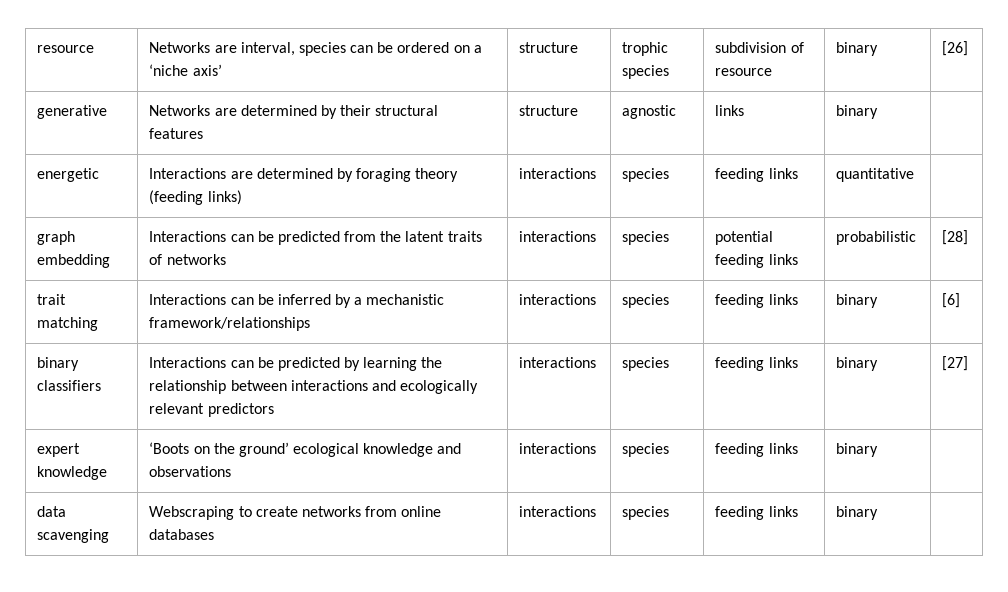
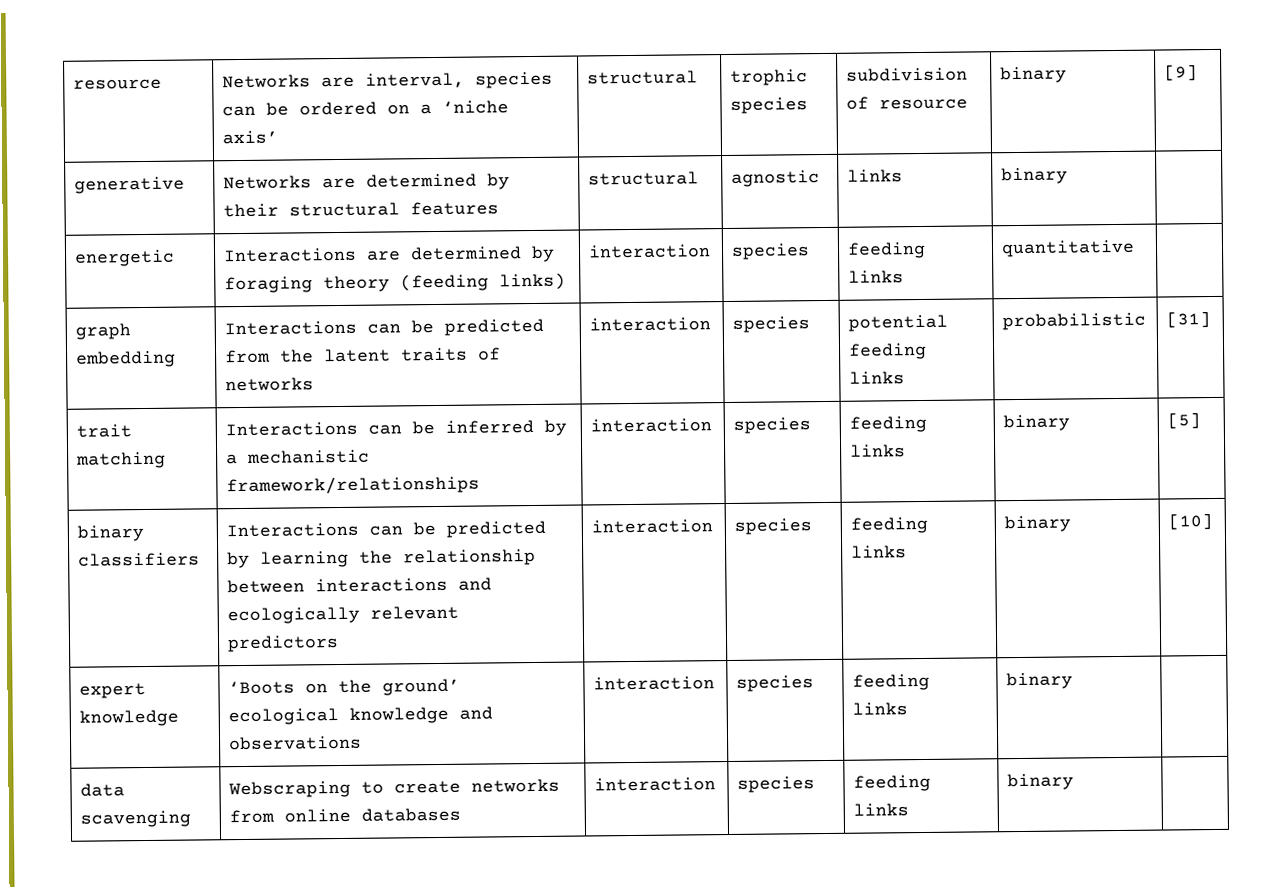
- resource | Networks are interval, species can be ordered on a ‘niche axis’ | structure | trophic species | subdivision of resource | binary | [26]
+ resource | Networks are interval, species can be ordered on a ‘niche axis’ | structural | trophic species | subdivision of resource | binary | [9]
- generative | Networks are determined by their structural features | structure | agnostic | links | binary |
+ generative | Networks are determined by their structural features | structural | agnostic | links | binary |
- energetic | Interactions are determined by foraging theory (feeding links) | interactions | species | feeding links | quantitative |
+ energetic | Interactions are determined by foraging theory (feeding links) | interaction | species | feeding links | quantitative |
- graph embedding | Interactions can be predicted from the latent traits of networks | interactions | species | potential feeding links | probabilistic | [28]
+ graph embedding | Interactions can be predicted from the latent traits of networks | interaction | species | potential feeding links | probabilistic | [31]
- trait matching | Interactions can be inferred by a mechanistic framework/relationships | interactions | species | feeding links | binary | [6]
+ trait matching | Interactions can be inferred by a mechanistic framework/relationships | interaction | species | feeding links | binary | [5]
- binary classifiers | Interactions can be predicted by learning the relationship between interactions and ecologically relevant predictors | interactions | species | feeding links | binary | [27]
+ binary classifiers | Interactions can be predicted by learning the relationship between interactions and ecologically relevant predictors | interaction | species | feeding links | binary | [10]
- expert knowledge | ‘Boots on the ground’ ecological knowledge and observations | interactions | species | feeding links | binary |
+ expert knowledge | ‘Boots on the ground’ ecological knowledge and observations | interaction | species | feeding links | binary |
- data scavenging | Webscraping to create networks from online databases | interactions | species | feeding links | binary |
+ data scavenging | Webscraping to create networks from online databases | interaction | species | feeding links | binary |

